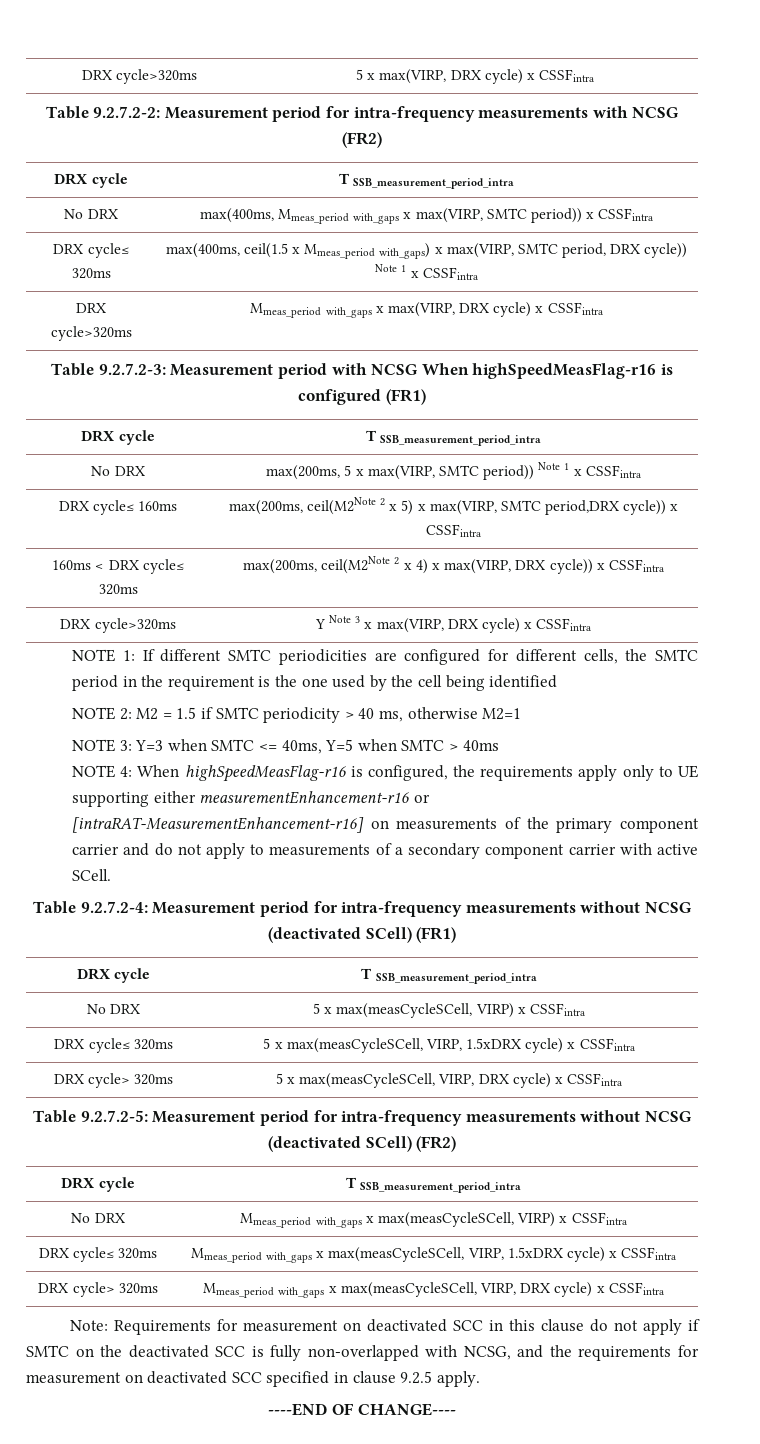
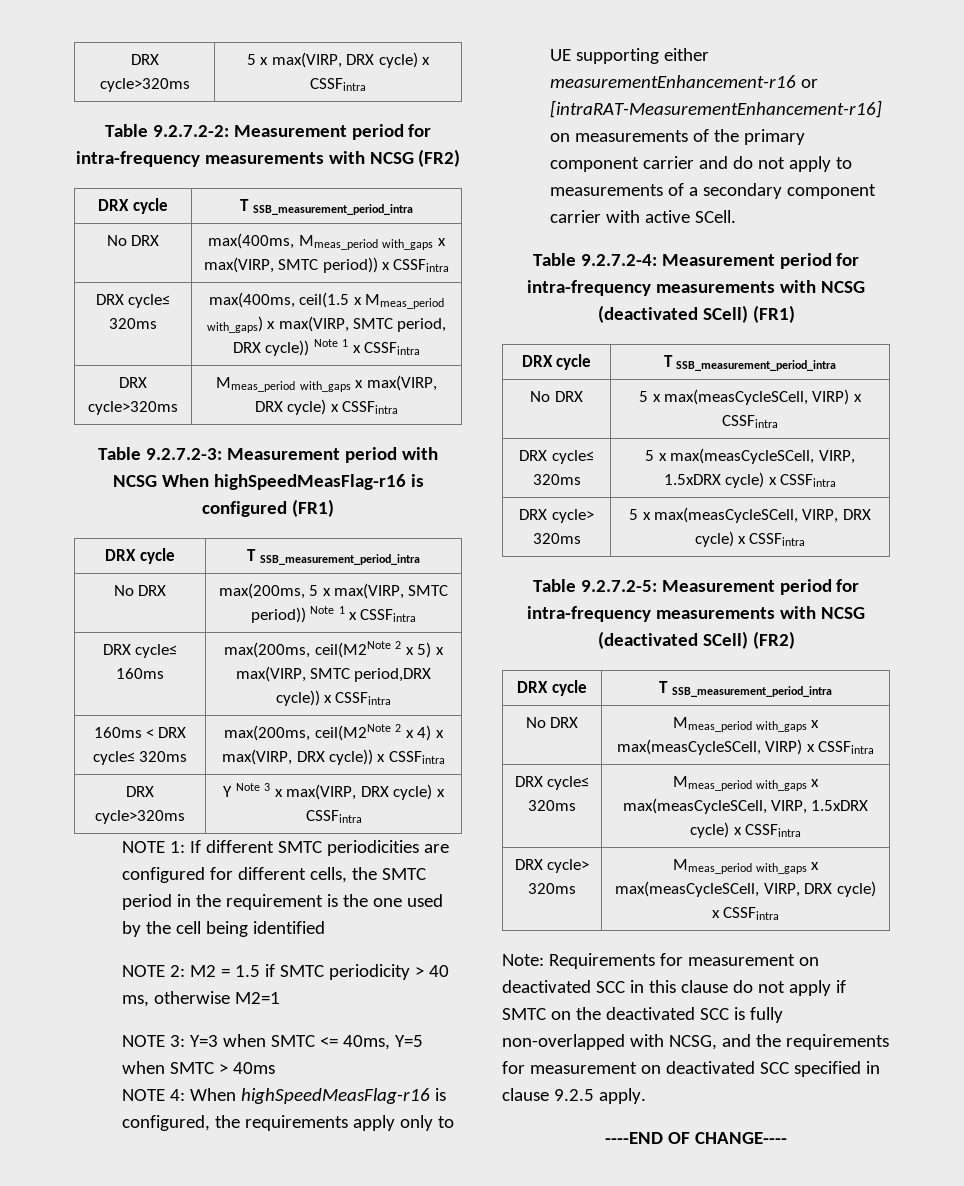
- Table 9.2.7.2-4: Measurement period for intra-frequency measurements without NCSG (deactivated SCell) (FR1)
+ Table 9.2.7.2-4: Measurement period for intra-frequency measurements with NCSG (deactivated SCell) (FR1)
- Table 9.2.7.2-5: Measurement period for intra-frequency measurements without NCSG (deactivated SCell) (FR2)
+ Table 9.2.7.2-5: Measurement period for intra-frequency measurements with NCSG (deactivated SCell) (FR2)

